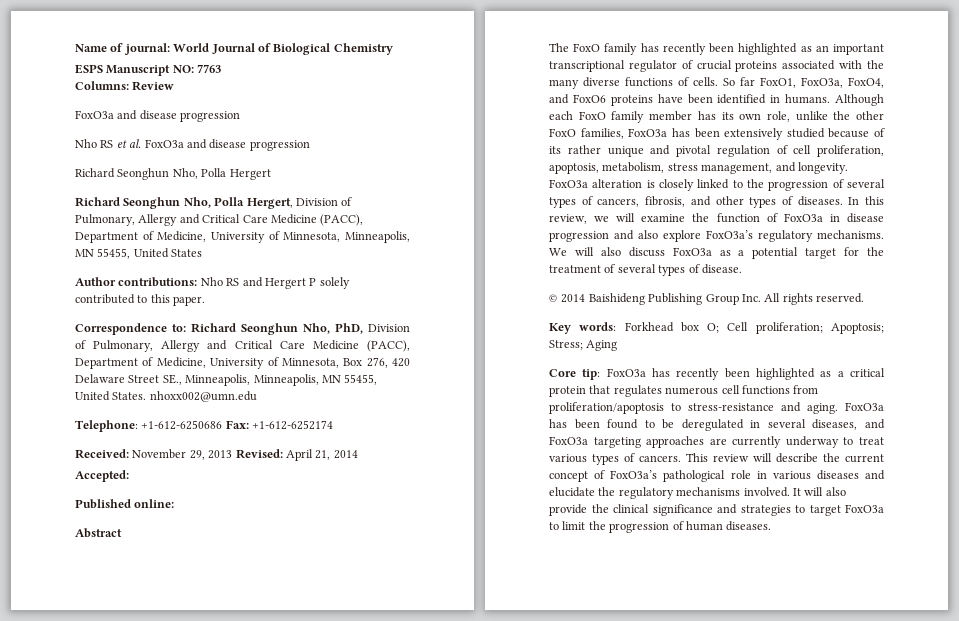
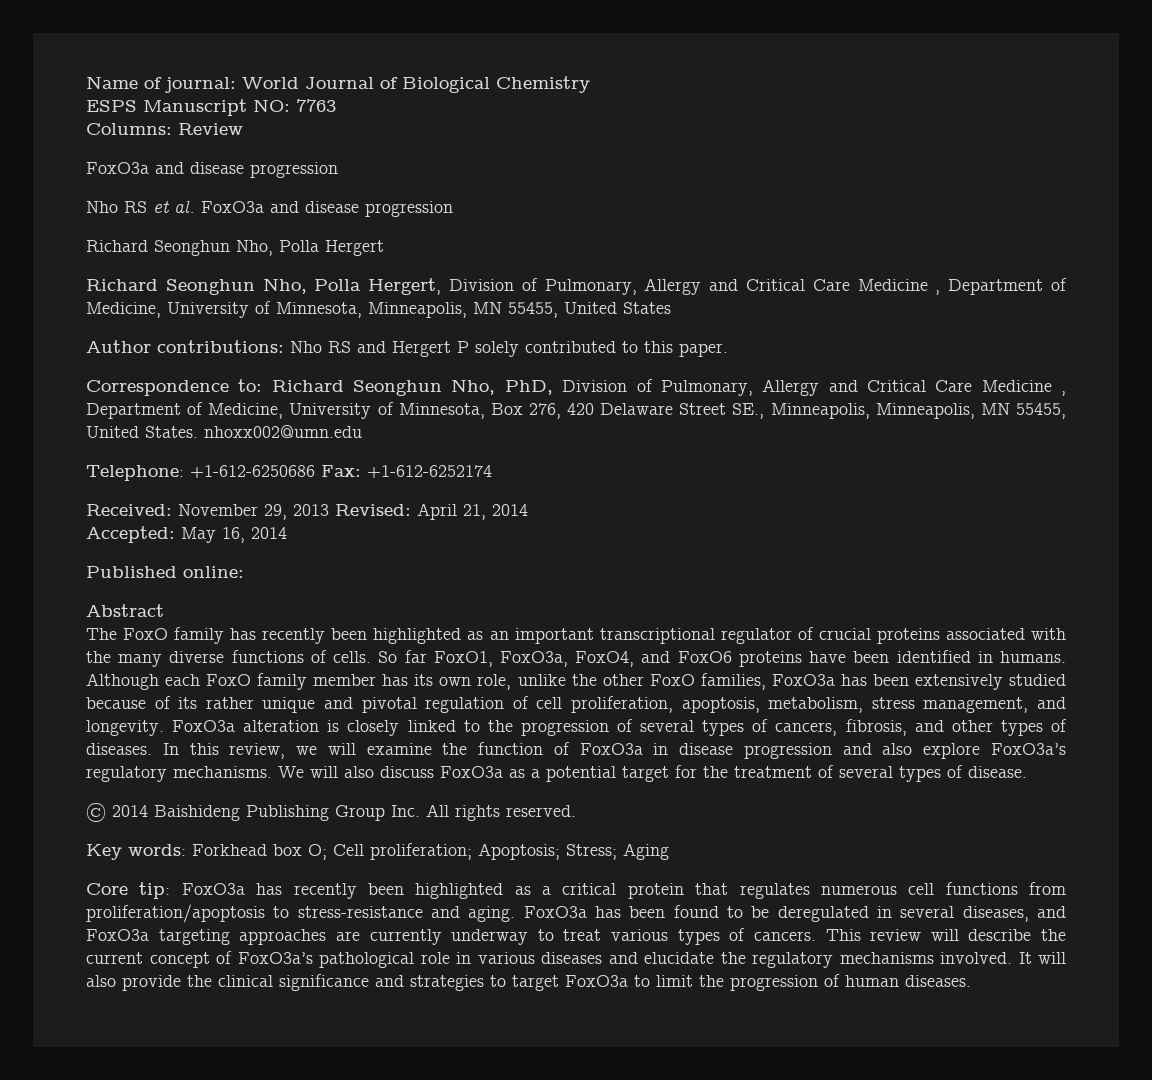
- Richard Seonghun Nho, Polla Hergert, Division of Pulmonary, Allergy and Critical Care Medicine (PACC), Department of Medicine, University of Minnesota, Minneapolis, MN 55455, United States
+ Richard Seonghun Nho, Polla Hergert, Division of Pulmonary, Allergy and Critical Care Medicine , Department of Medicine, University of Minnesota, Minneapolis, MN 55455, United States
- Correspondence to: Richard Seonghun Nho, PhD, Division of Pulmonary, Allergy and Critical Care Medicine (PACC), Department of Medicine, University of Minnesota, Box 276, 420 Delaware Street SE., Minneapolis, Minneapolis, MN 55455, United States. nhoxx002@umn.edu
+ Correspondence to: Richard Seonghun Nho, PhD, Division of Pulmonary, Allergy and Critical Care Medicine , Department of Medicine, University of Minnesota, Box 276, 420 Delaware Street SE., Minneapolis, Minneapolis, MN 55455, United States. nhoxx002@umn.edu
- Accepted:
+ Accepted: May 16, 2014

